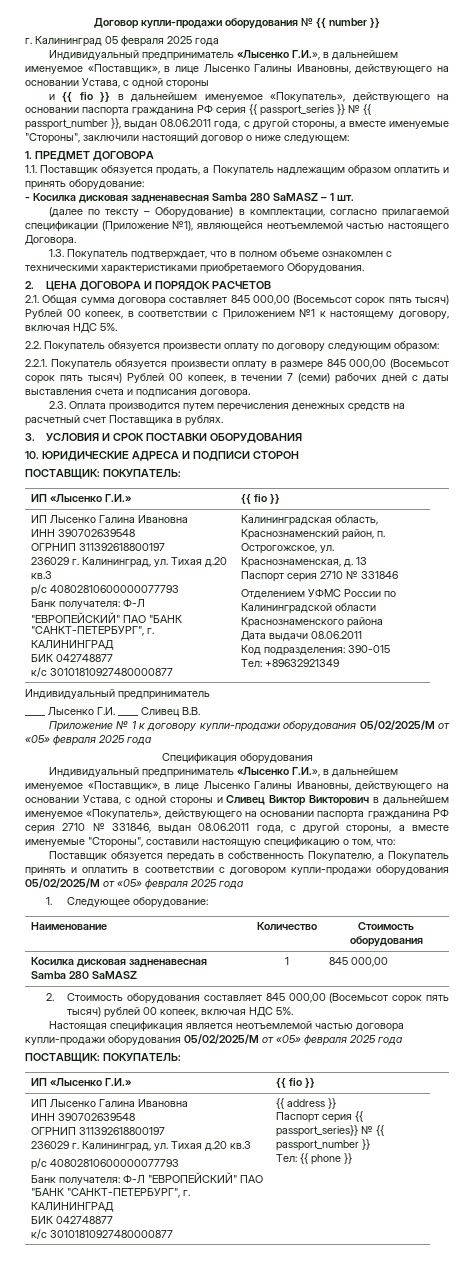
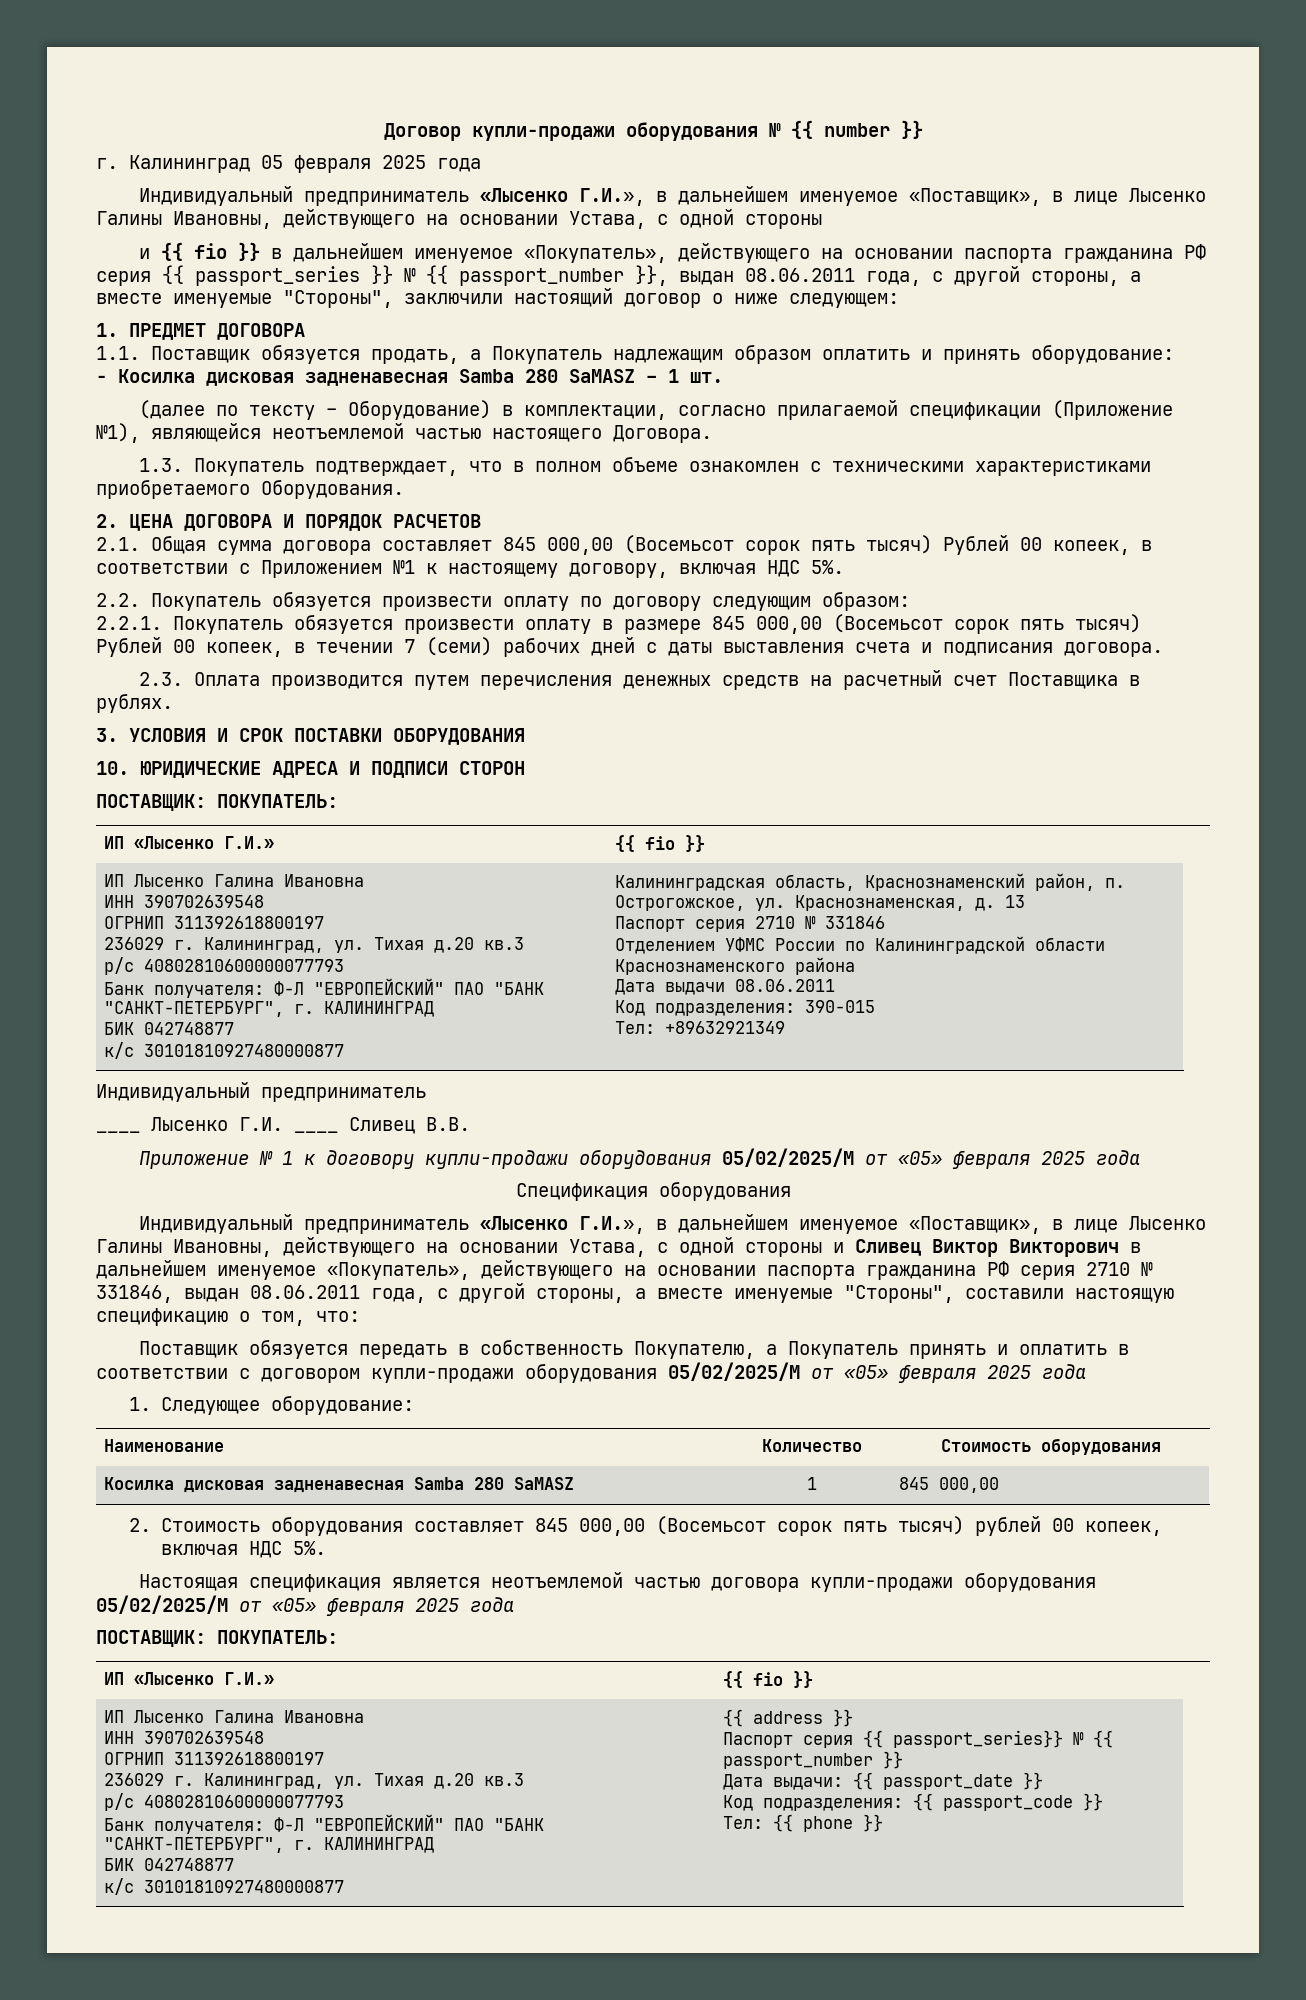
+ Дата выдачи: {{ passport_date }}
+ Код подразделения: {{ passport_code }}

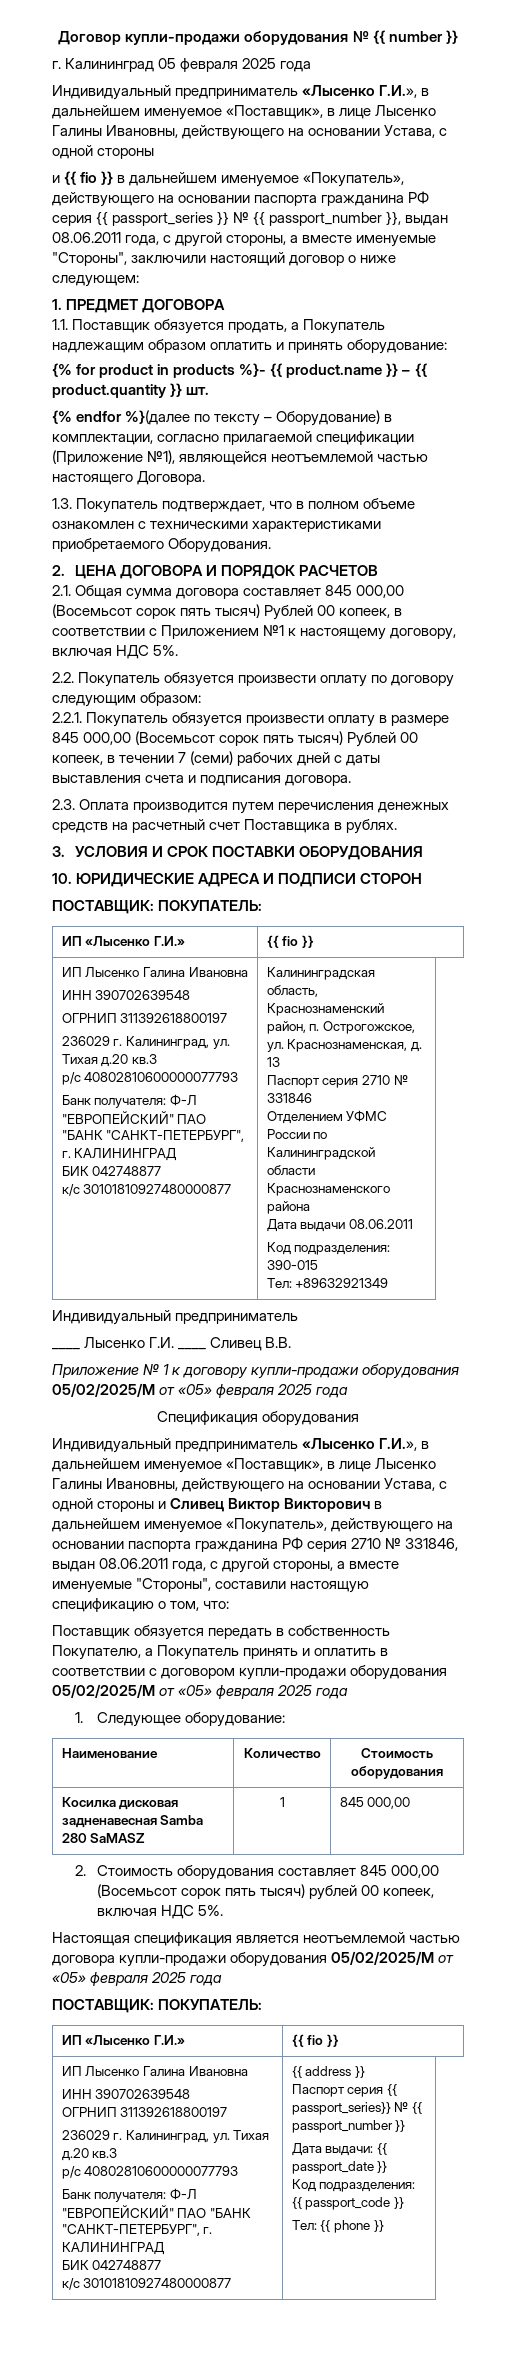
- - Косилка дисковая задненавесная Samba 280 SaMASZ – 1 шт.
- (далее по тексту – Оборудование) в комплектации, согласно прилагаемой спецификации (Приложение №1), являющейся неотъемлемой частью настоящего Договора.
+ {% for product in products %}- {{ product.name }} – {{ product.quantity }} шт.
+ {% endfor %}(далее по тексту – Оборудование) в комплектации, согласно прилагаемой спецификации (Приложение №1), являющейся неотъемлемой частью настоящего Договора.

